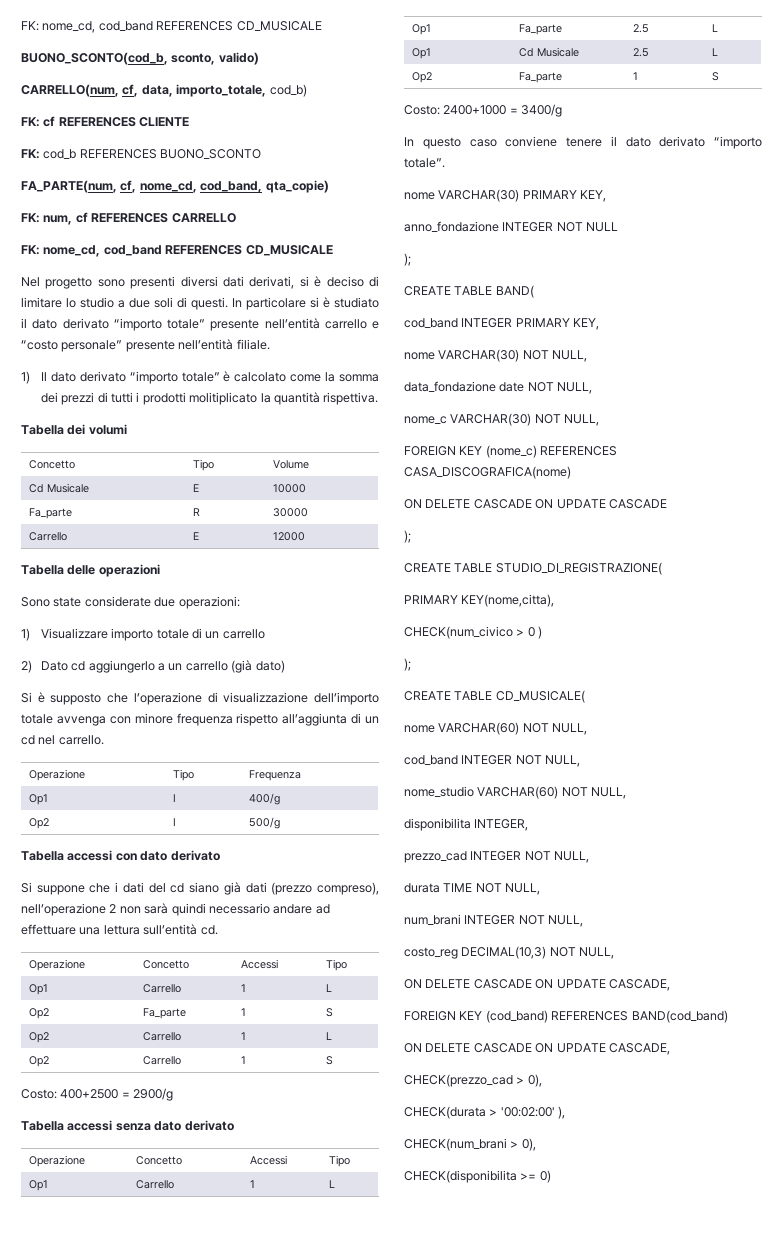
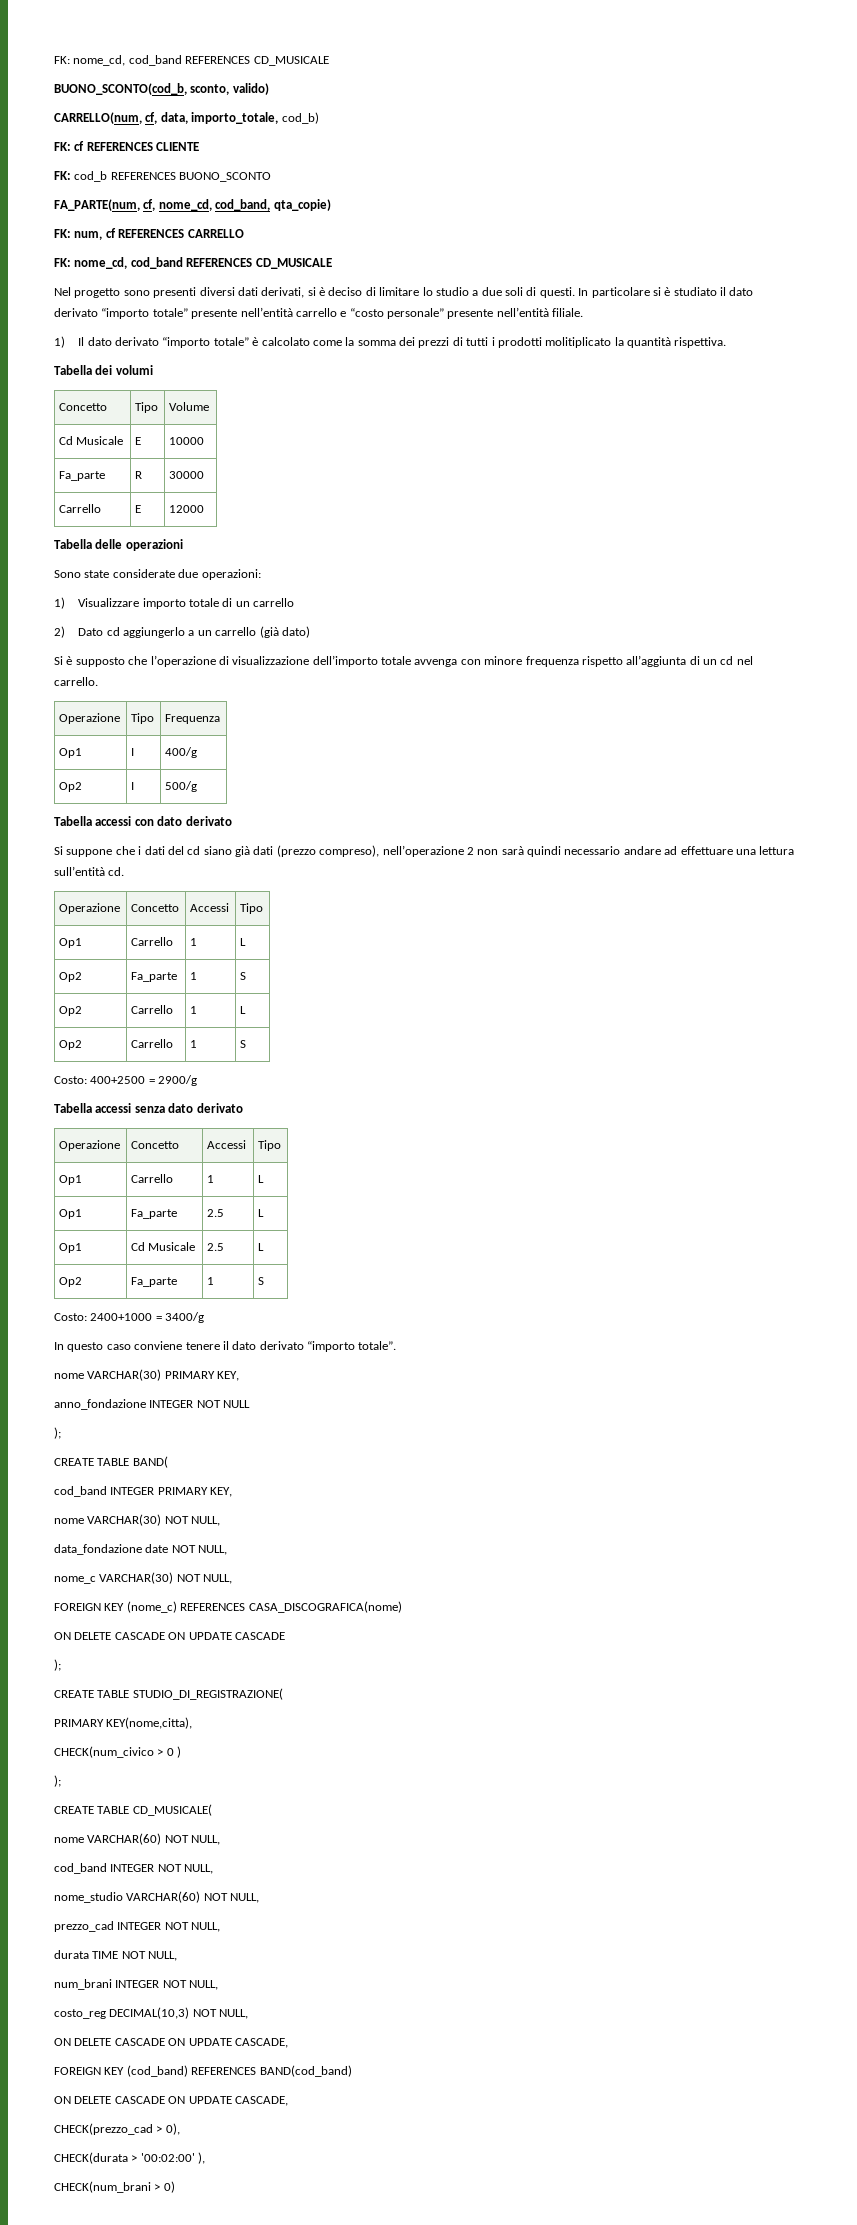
- disponibilita INTEGER,
- CHECK(num_brani > 0),
- CHECK(disponibilita >= 0)
+ CHECK(num_brani > 0)

